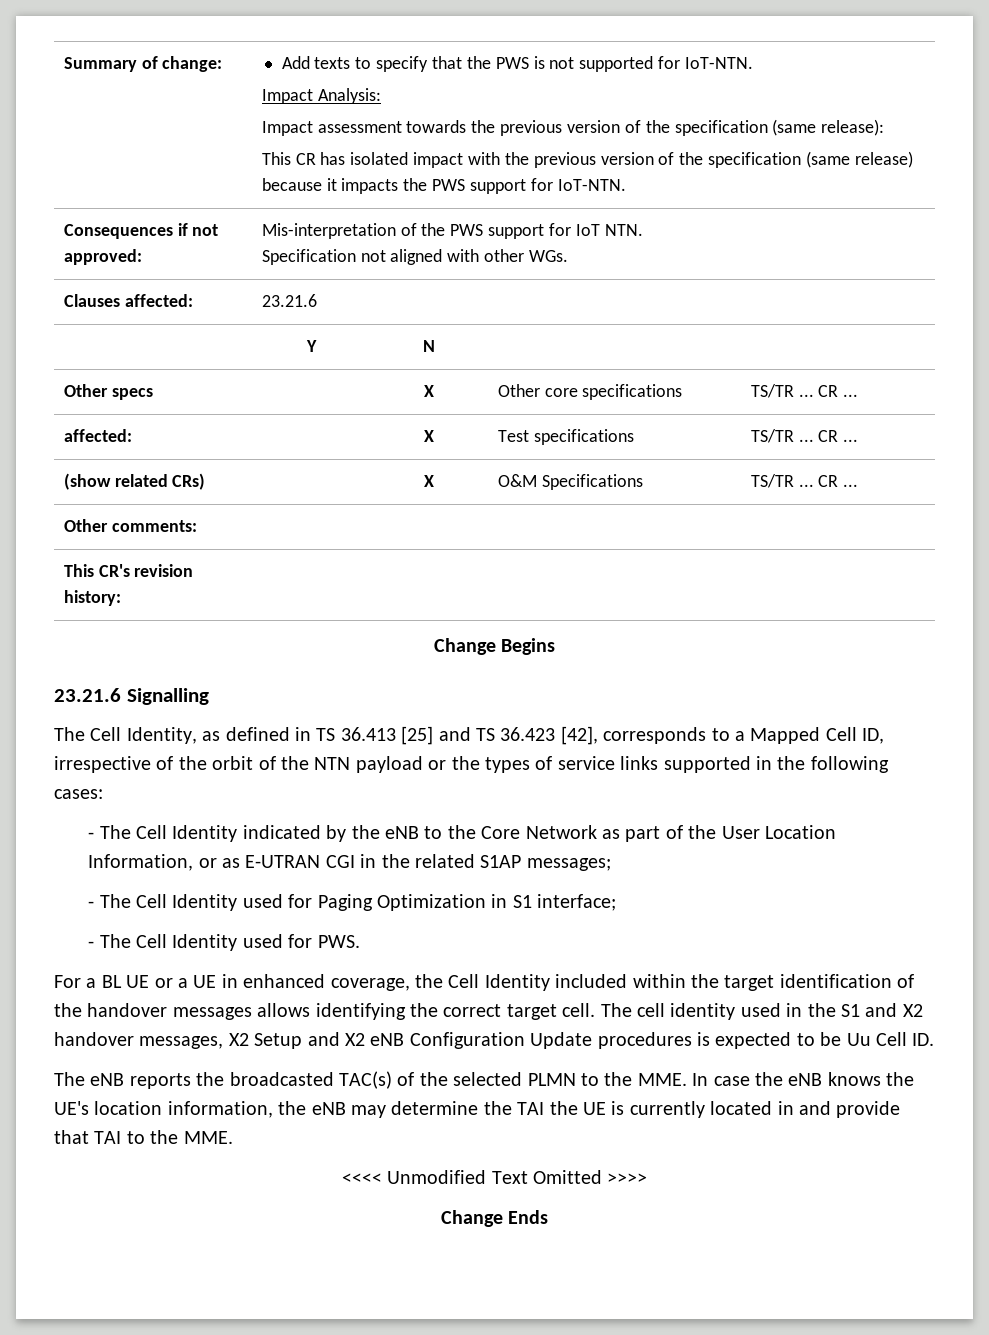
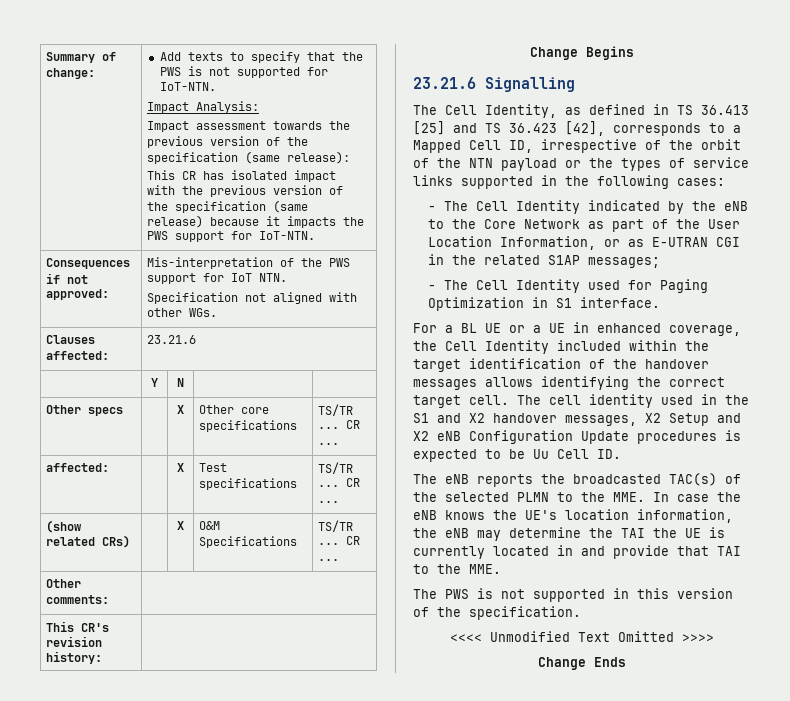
- - The Cell Identity used for Paging Optimization in S1 interface;
- - The Cell Identity used for PWS.
+ - The Cell Identity used for Paging Optimization in S1 interface.
+ The PWS is not supported in this version of the specification.

